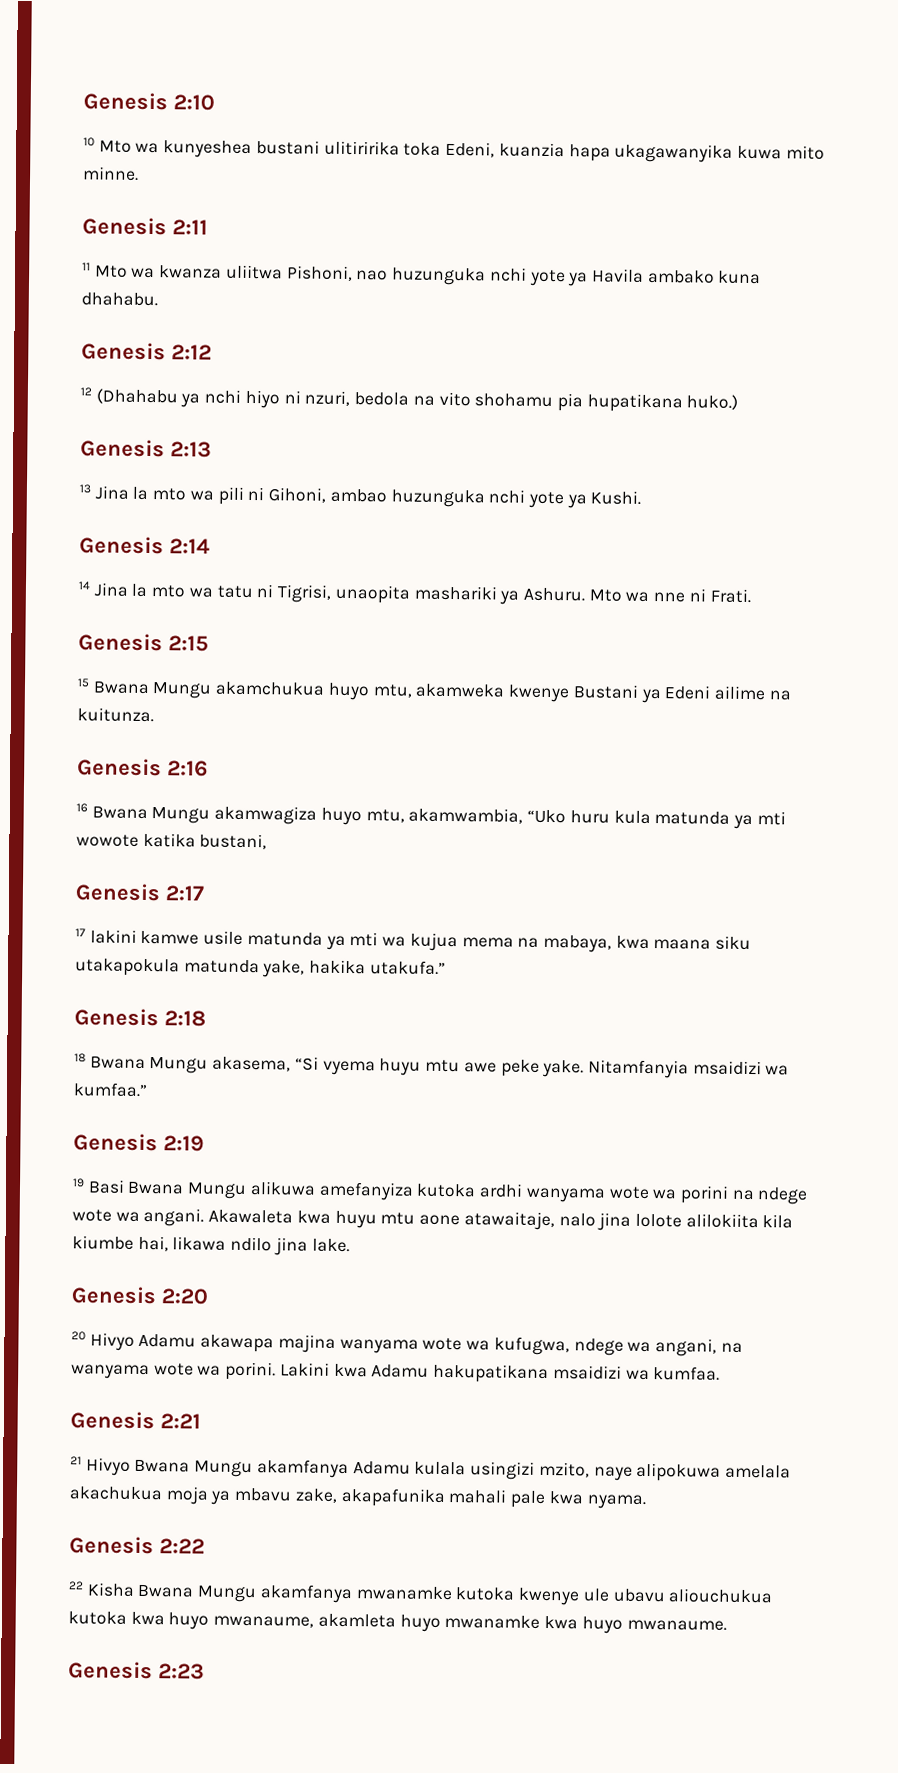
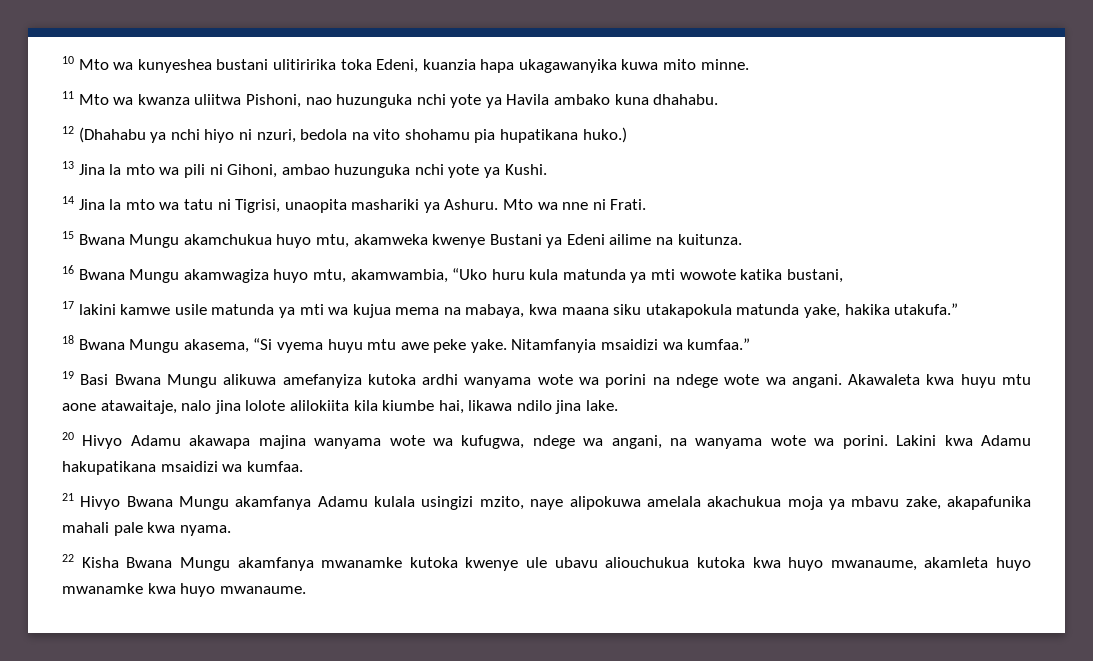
- Genesis 2:10
- Genesis 2:11
- Genesis 2:12
- Genesis 2:13
- Genesis 2:14
- Genesis 2:15
- Genesis 2:16
- Genesis 2:17
- Genesis 2:18
- Genesis 2:19
- Genesis 2:20
- Genesis 2:21
- Genesis 2:22
- Genesis 2:23

